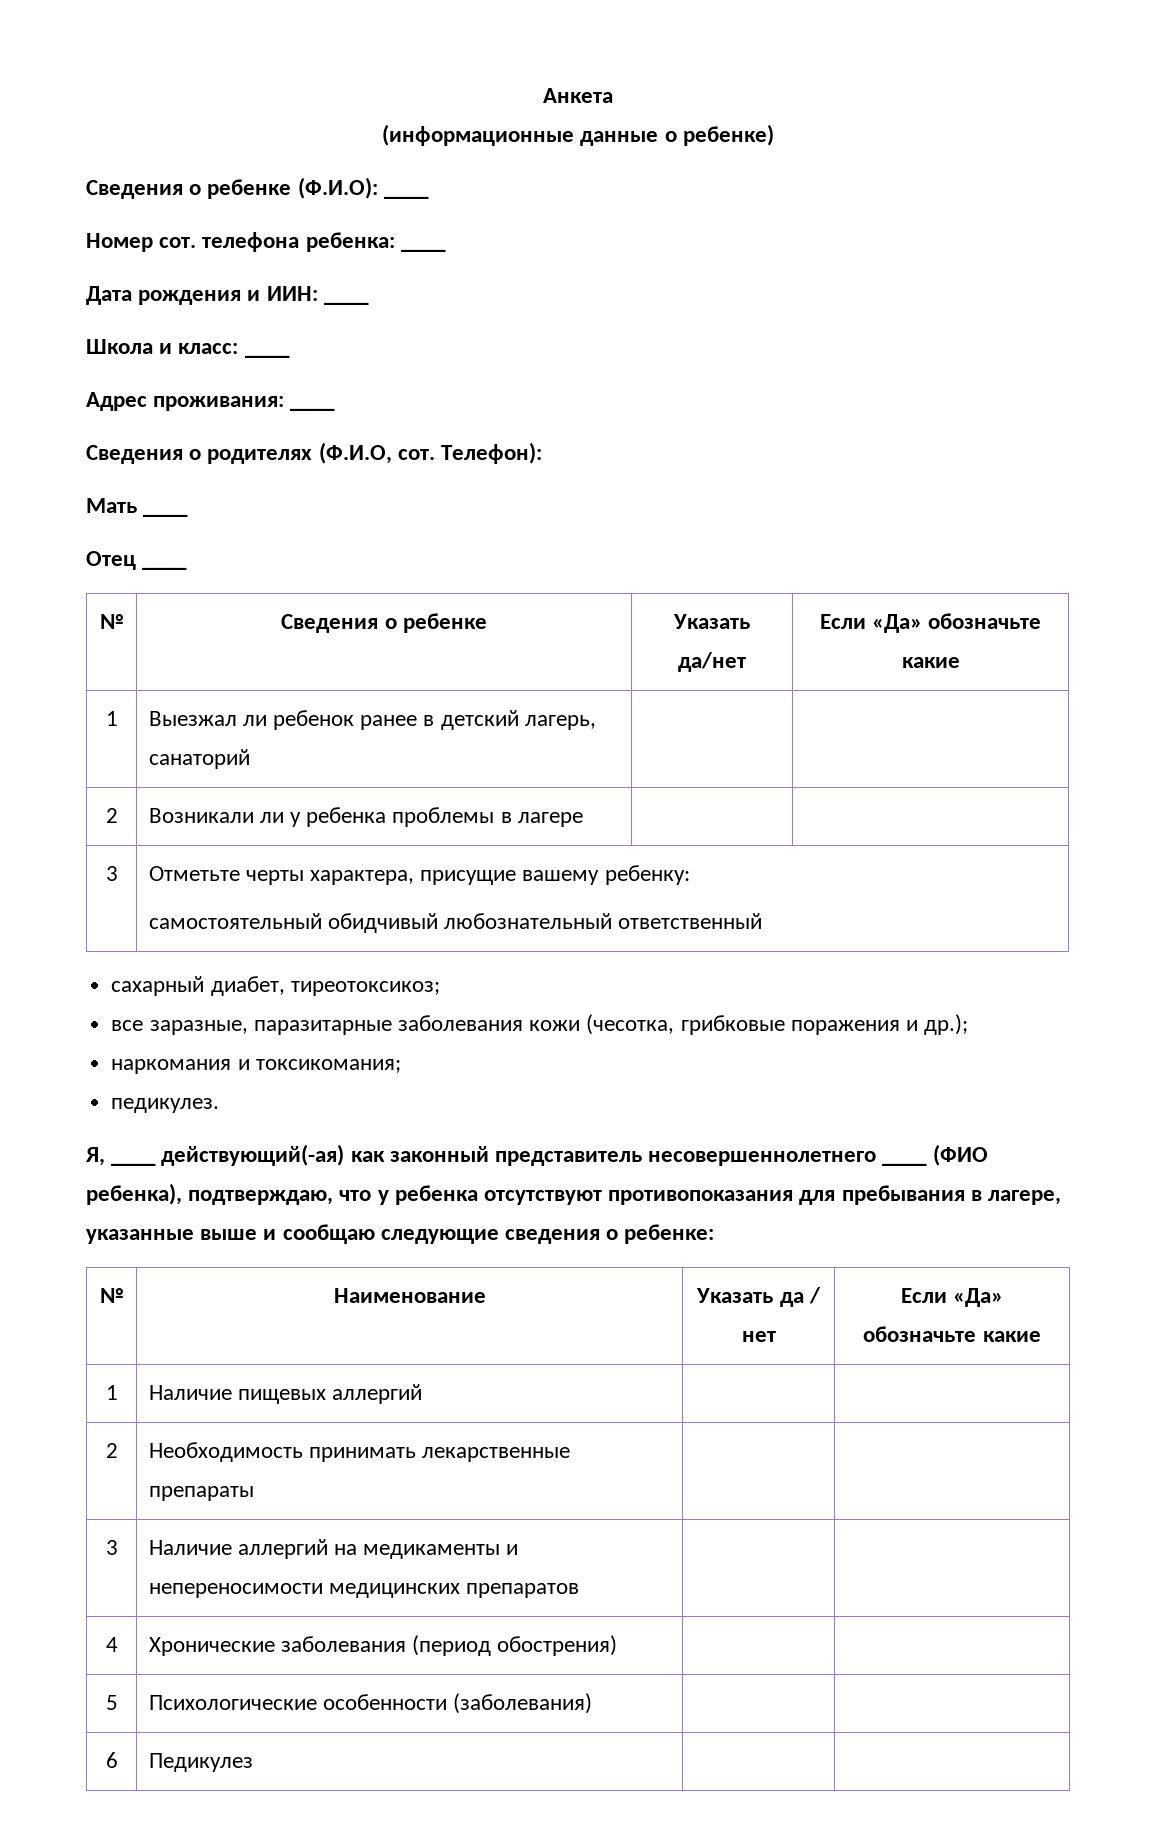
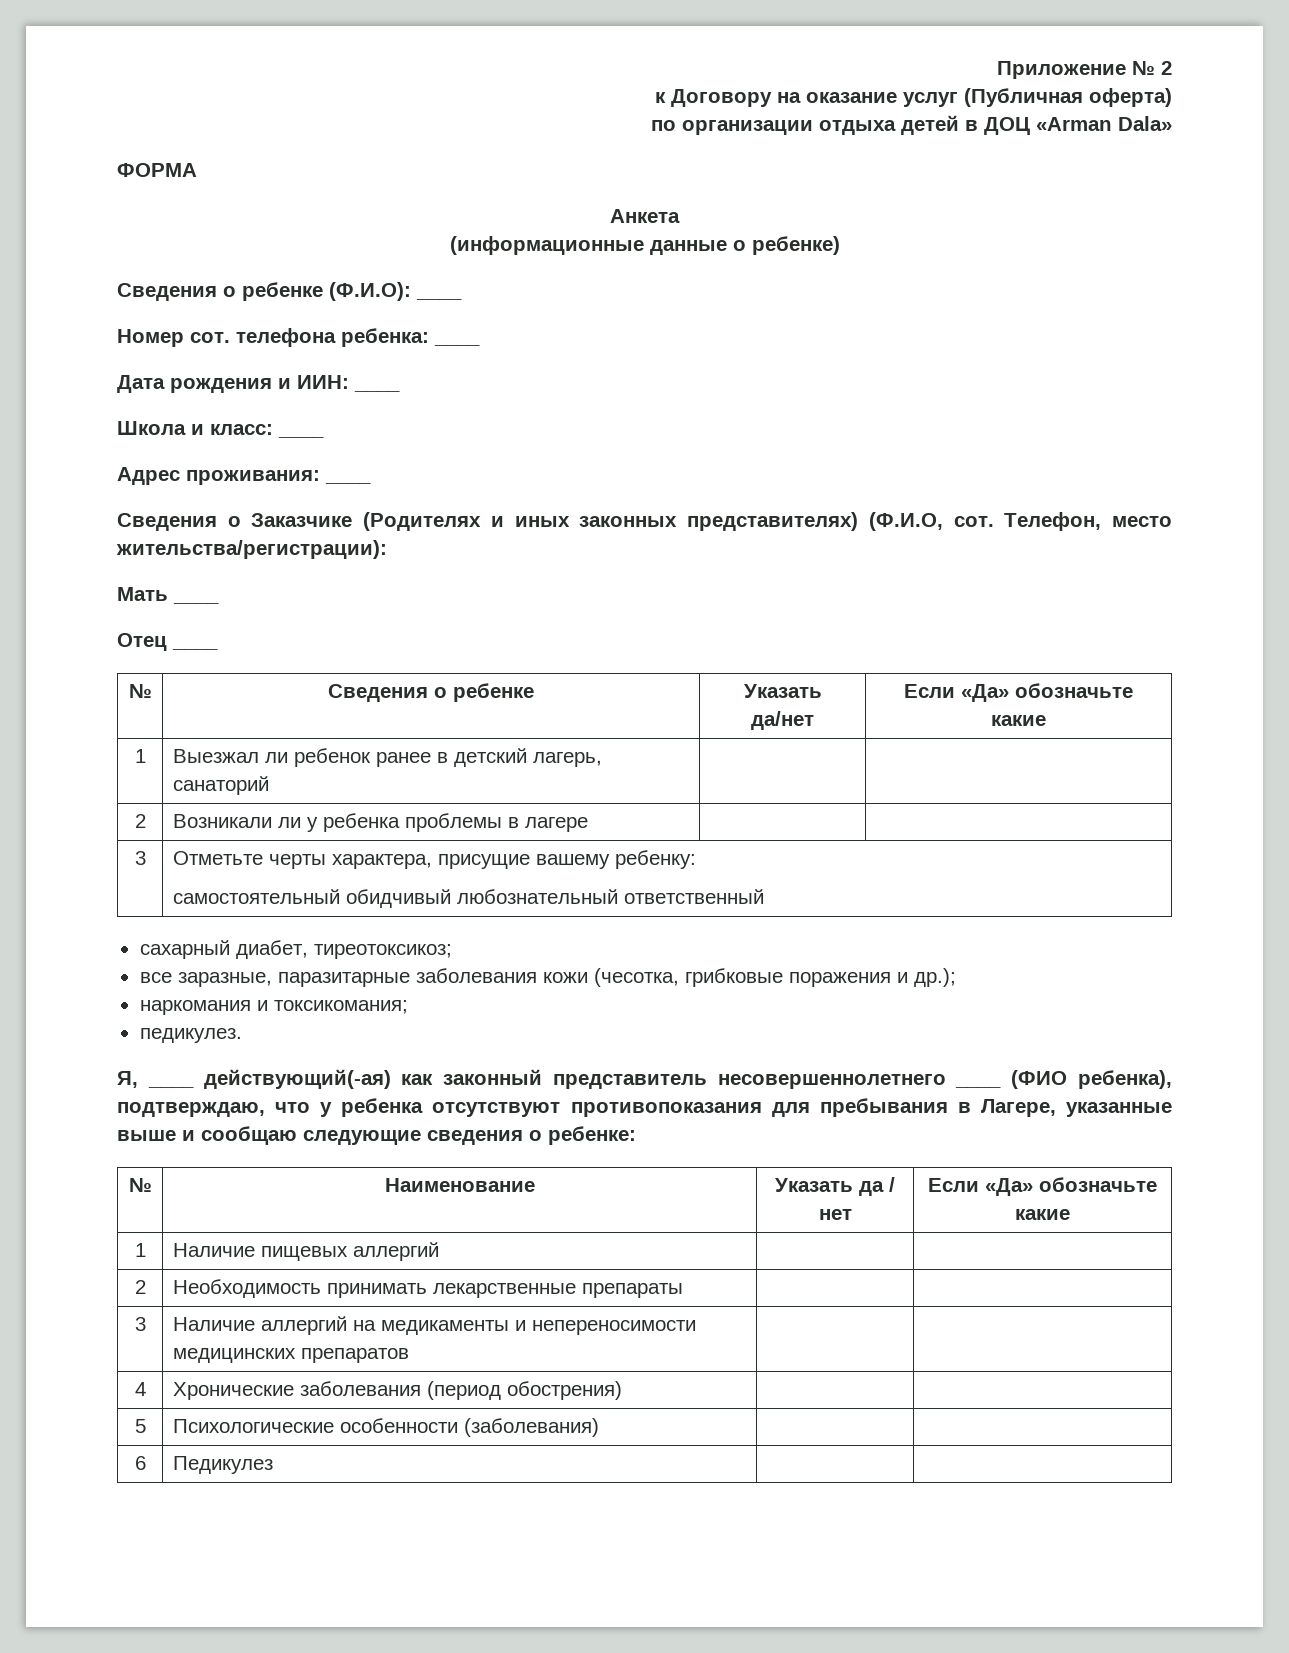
+ Приложение № 2
+ к Договору на оказание услуг (Публичная оферта)
+ по организации отдыха детей в ДОЦ «Arman Dala»
+ ФОРМА
- Сведения о родителях (Ф.И.О, сот. Телефон):
+ Сведения о Заказчике (Родителях и иных законных представителях) (Ф.И.О, сот. Телефон, место жительства/регистрации):
- Я, ____ действующий(-ая) как законный представитель несовершеннолетнего ____ (ФИО ребенка), подтверждаю, что у ребенка отсутствуют противопоказания для пребывания в лагере, указанные выше и сообщаю следующие сведения о ребенке:
+ Я, ____ действующий(-ая) как законный представитель несовершеннолетнего ____ (ФИО ребенка), подтверждаю, что у ребенка отсутствуют противопоказания для пребывания в Лагере, указанные выше и сообщаю следующие сведения о ребенке:

